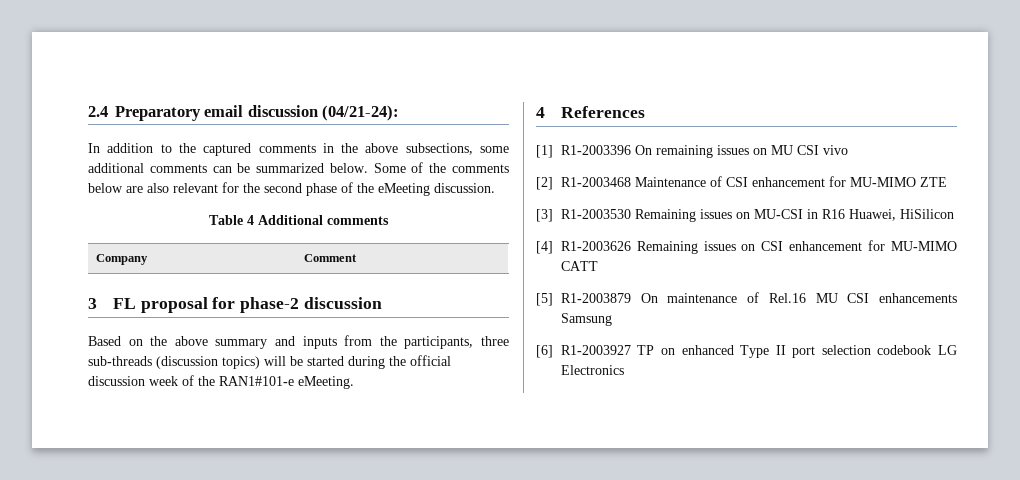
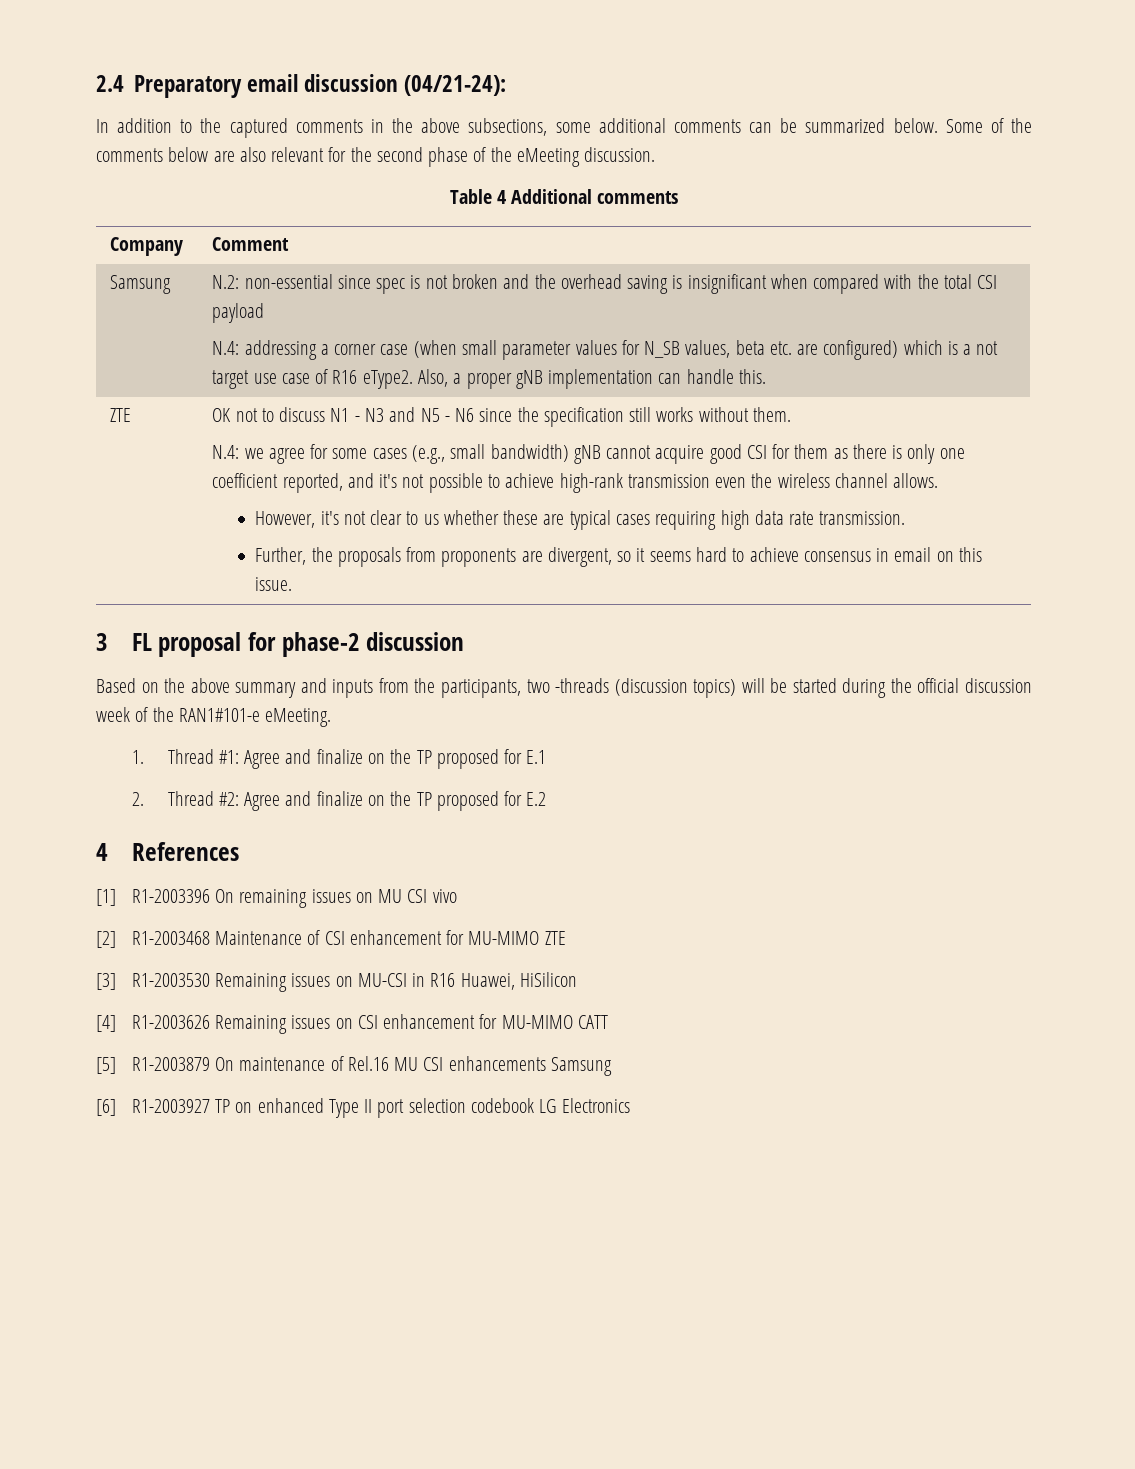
+ Samsung | N.2: non-essential since spec is not broken and the overhead saving is insignificant when compared with the total CSI payload
+ N.4: addressing a corner case (when small parameter values for N_SB values, beta etc. are configured) which is a not target use case of R16 eType2. Also, a proper gNB implementation can handle this.
+ ZTE | OK not to discuss N1 - N3 and N5 - N6 since the specification still works without them.
+ N.4: we agree for some cases (e.g., small bandwidth) gNB cannot acquire good CSI for them as there is only one coefficient reported, and it's not possible to achieve high-rank transmission even the wireless channel allows.
+ However, it's not clear to us whether these are typical cases requiring high data rate transmission.
+ Further, the proposals from proponents are divergent, so it seems hard to achieve consensus in email on this issue.
- Based on the above summary and inputs from the participants, three sub-threads (discussion topics) will be started during the official discussion week of the RAN1#101-e eMeeting.
+ Based on the above summary and inputs from the participants, two -threads (discussion topics) will be started during the official discussion week of the RAN1#101-e eMeeting.
+ 1. Thread #1: Agree and finalize on the TP proposed for E.1
+ 2. Thread #2: Agree and finalize on the TP proposed for E.2

